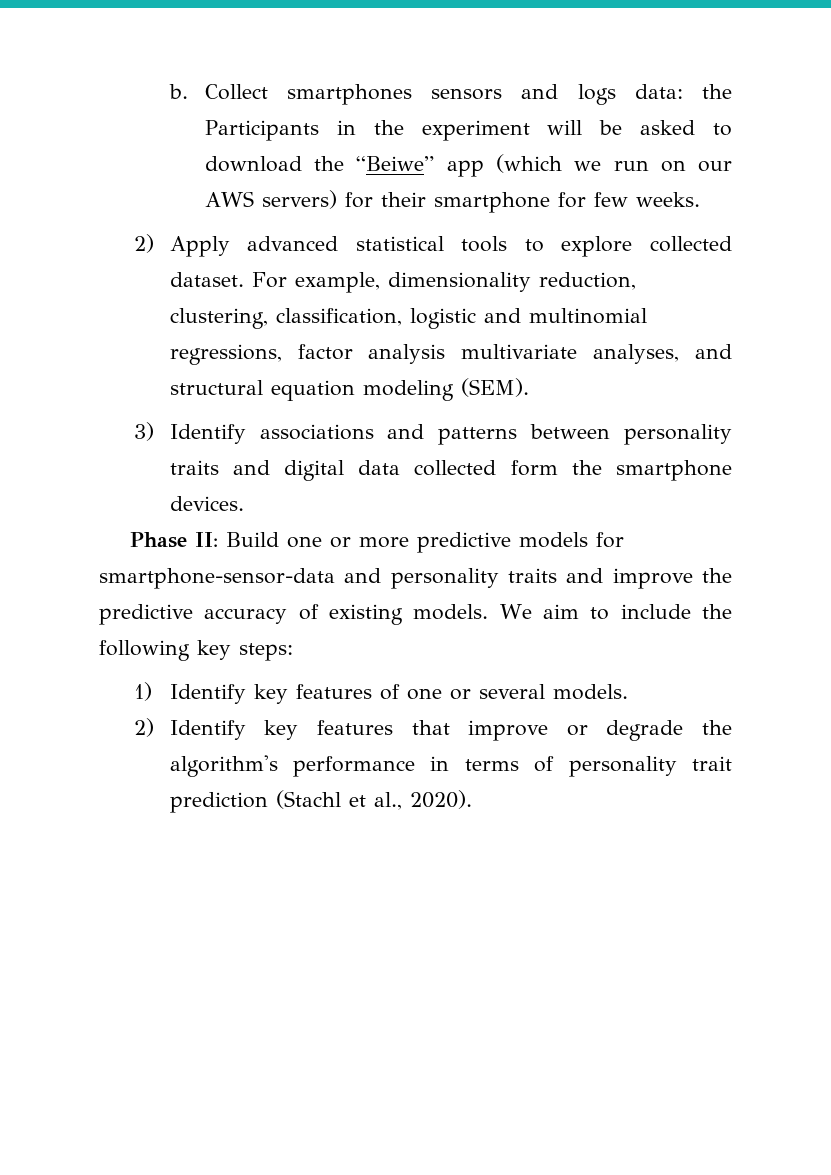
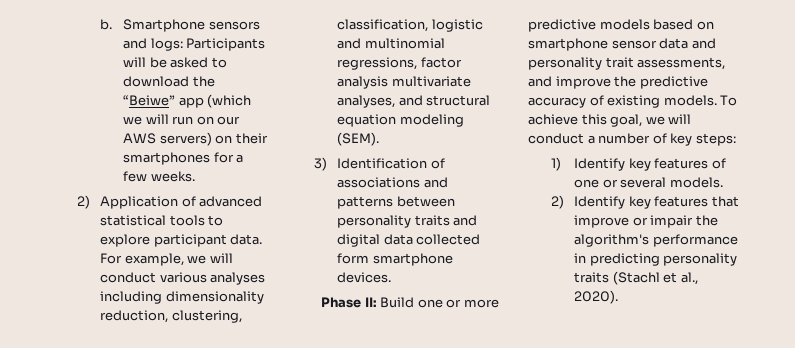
- Collect smartphones sensors and logs data: the Participants in the experiment will be asked to download the “Beiwe” app (which we run on our AWS servers) for their smartphone for few weeks.
+ Smartphone sensors and logs: Participants will be asked to download the “Beiwe” app (which we will run on our AWS servers) on their smartphones for a few weeks.
- 2) Apply advanced statistical tools to explore collected dataset. For example, dimensionality reduction, clustering, classification, logistic and multinomial regressions, factor analysis multivariate analyses, and structural equation modeling (SEM).
+ 2) Application of advanced statistical tools to explore participant data. For example, we will conduct various analyses including dimensionality reduction, clustering, classification, logistic and multinomial regressions, factor analysis multivariate analyses, and structural equation modeling (SEM).
- 3) Identify associations and patterns between personality traits and digital data collected form the smartphone devices.
+ 3) Identification of associations and patterns between personality traits and digital data collected form smartphone devices.
- Phase II: Build one or more predictive models for smartphone-sensor-data and personality traits and improve the predictive accuracy of existing models.
+ Phase II: Build one or more predictive models based on smartphone sensor data and personality trait assessments, and improve the predictive accuracy of existing models.
- We aim to include the following key steps:
+ To achieve this goal, we will conduct a number of key steps:
- 2) Identify key features that improve or degrade the algorithm's performance in terms of personality trait prediction (Stachl et al., 2020).
+ 2) Identify key features that improve or impair the algorithm's performance in predicting personality traits (Stachl et al., 2020).

